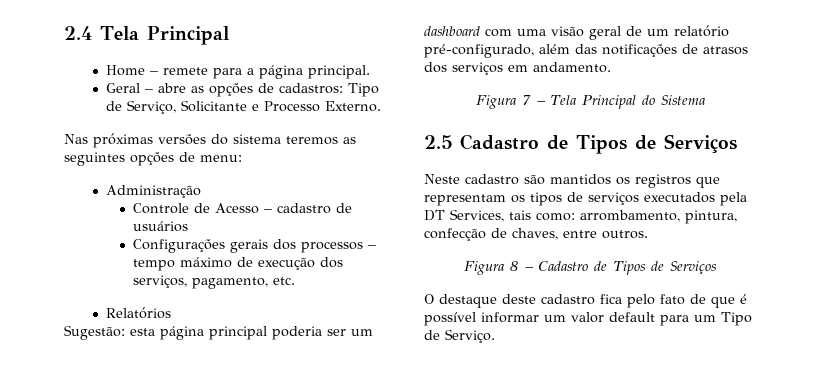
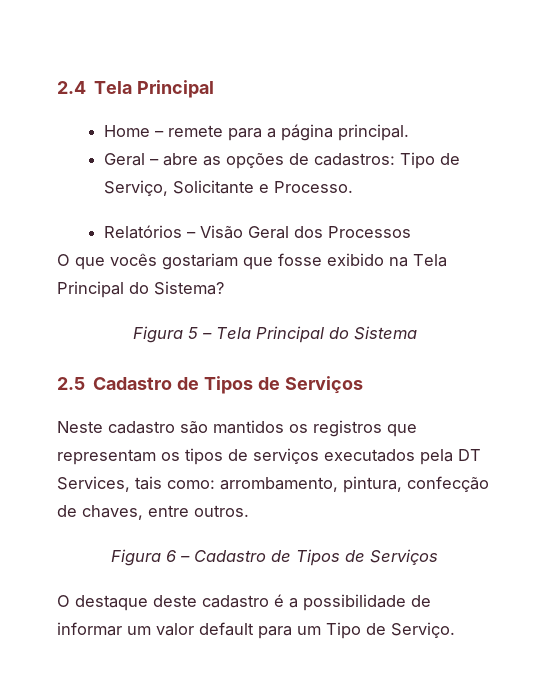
- Geral – abre as opções de cadastros: Tipo de Serviço, Solicitante e Processo Externo.
- Nas próximas versões do sistema teremos as seguintes opções de menu:
- Administração
- Controle de Acesso – cadastro de usuários
- Configurações gerais dos processos – tempo máximo de execução dos serviços, pagamento, etc.
- Relatórios
- Sugestão: esta página principal poderia ser um dashboard com uma visão geral de um relatório pré-configurado, além das notificações de atrasos dos serviços em andamento.
- Figura 7 – Tela Principal do Sistema
+ Geral – abre as opções de cadastros: Tipo de Serviço, Solicitante e Processo.
+ Relatórios – Visão Geral dos Processos
+ O que vocês gostariam que fosse exibido na Tela Principal do Sistema?
+ Figura 5 – Tela Principal do Sistema
- Figura 8 – Cadastro de Tipos de Serviços
+ Figura 6 – Cadastro de Tipos de Serviços
- O destaque deste cadastro fica pelo fato de que é possível informar um valor default para um Tipo de Serviço.
+ O destaque deste cadastro é a possibilidade de informar um valor default para um Tipo de Serviço.

